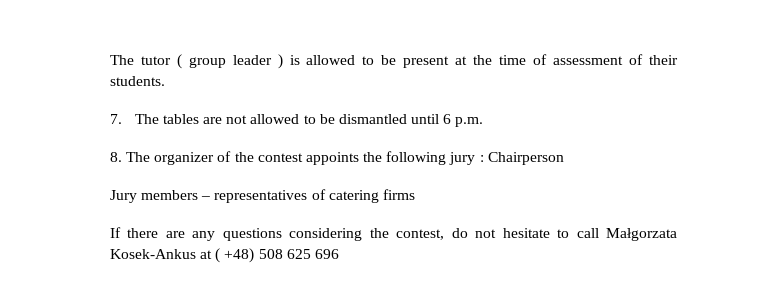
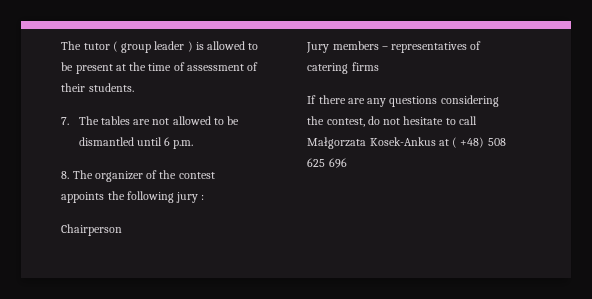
- 8. The organizer of the contest appoints the following jury : Chairperson
+ 8. The organizer of the contest appoints the following jury :
+ Chairperson

